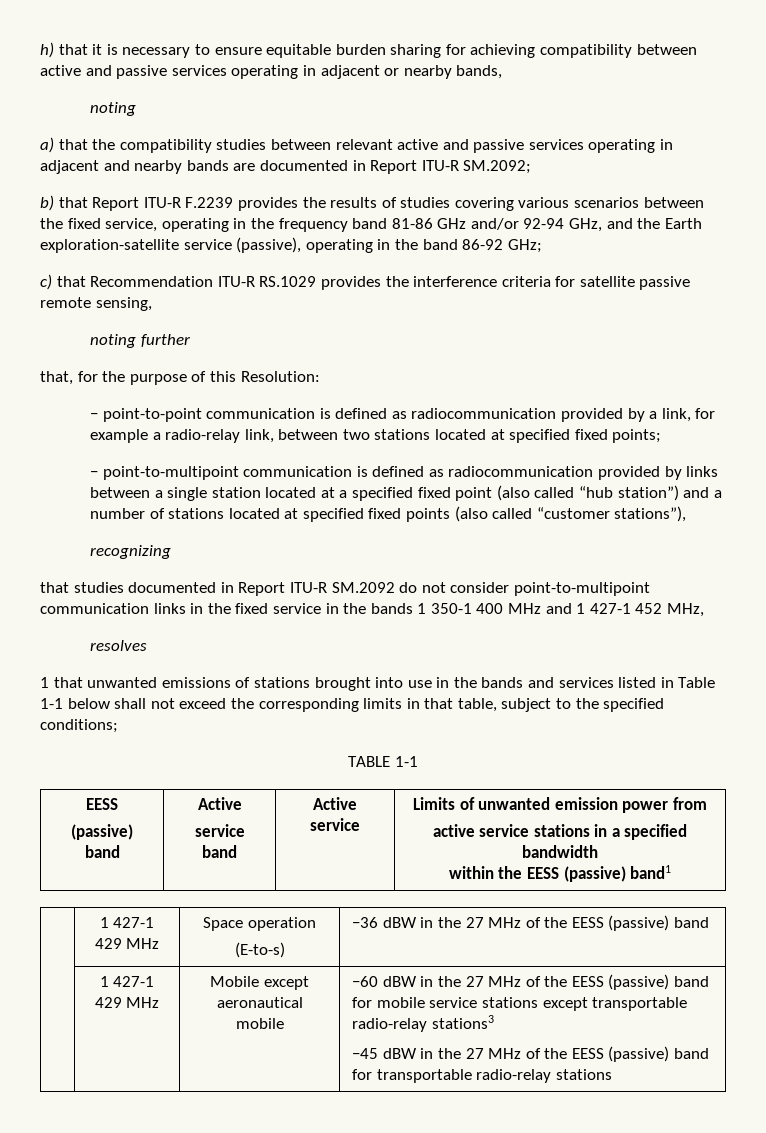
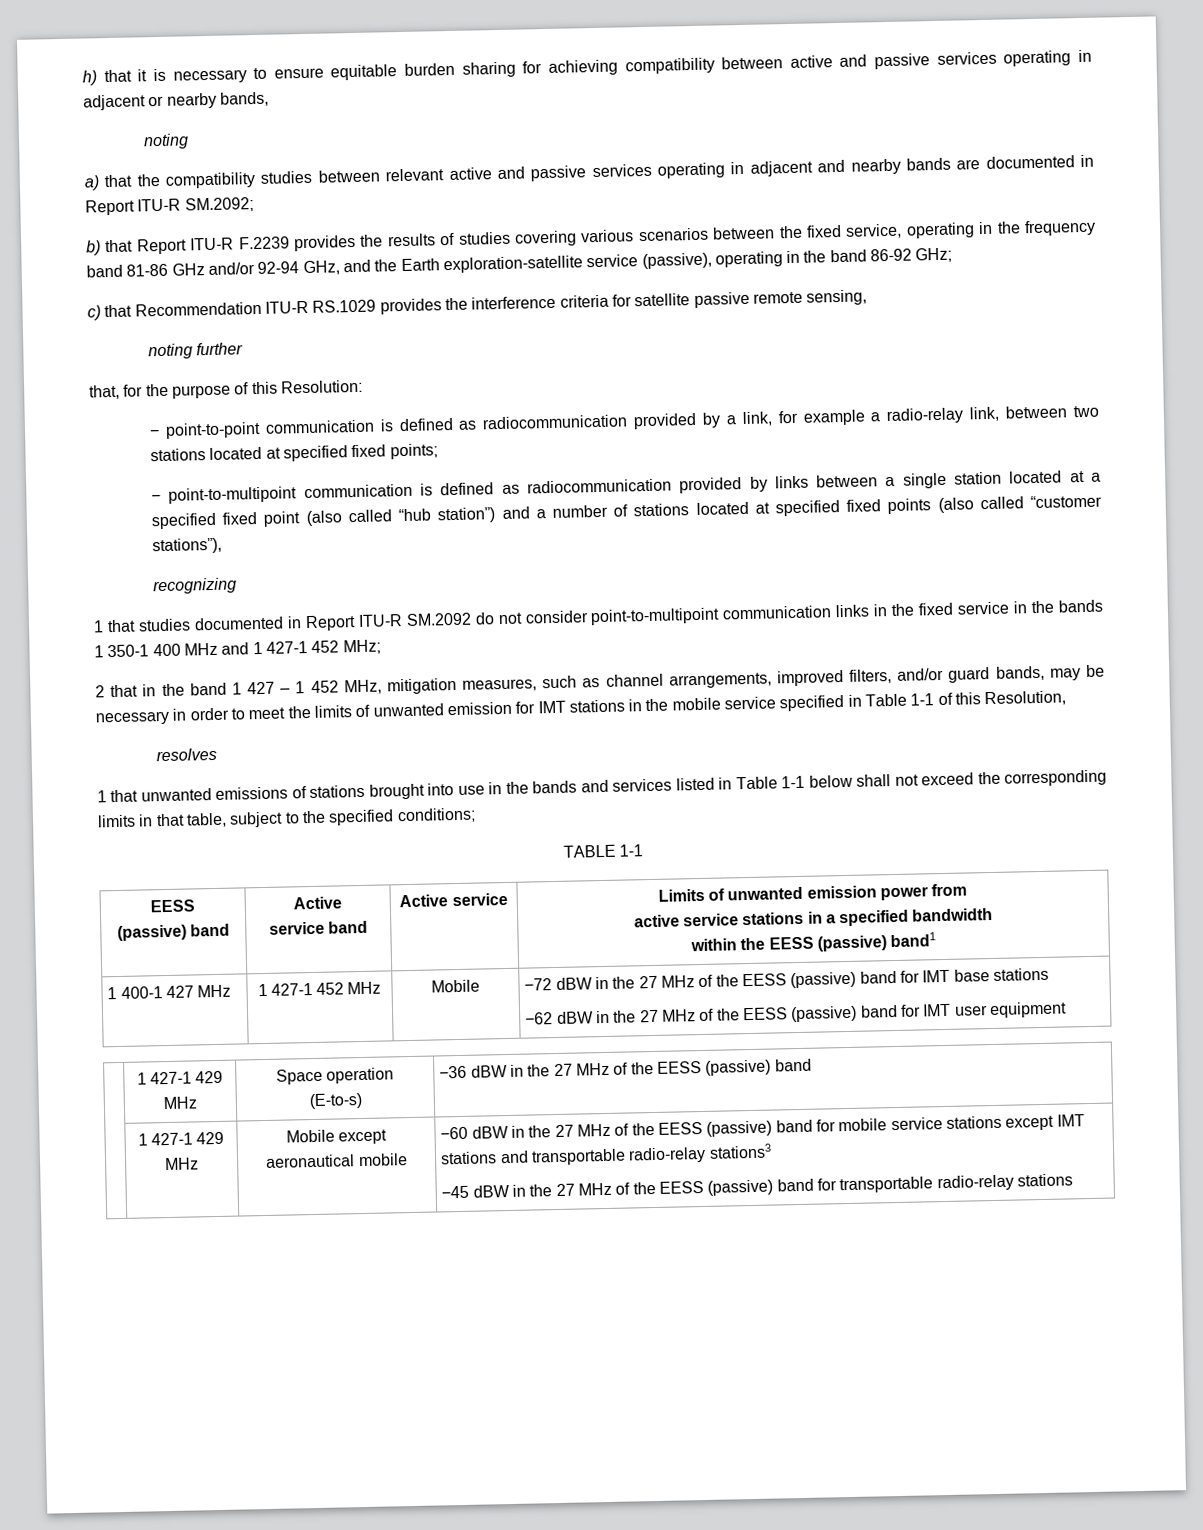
- that studies documented in Report ITU-R SM.2092 do not consider point-to-multipoint communication links in the fixed service in the bands 1 350-1 400 MHz and 1 427-1 452 MHz,
+ 1 that studies documented in Report ITU-R SM.2092 do not consider point-to-multipoint communication links in the fixed service in the bands 1 350-1 400 MHz and 1 427-1 452 MHz;
+ 2 that in the band 1 427 – 1 452 MHz, mitigation measures, such as channel arrangements, improved filters, and/or guard bands, may be necessary in order to meet the limits of unwanted emission for IMT stations in the mobile service specified in Table 1-1 of this Resolution,
+ 1 400-1 427 MHz | 1 427-1 452 MHz | Mobile | −72 dBW in the 27 MHz of the EESS (passive) band for IMT base stations
+ −62 dBW in the 27 MHz of the EESS (passive) band for IMT user equipment
- −60 dBW in the 27 MHz of the EESS (passive) band for mobile service stations except transportable radio-relay stations3
+ −60 dBW in the 27 MHz of the EESS (passive) band for mobile service stations except IMT stations and transportable radio-relay stations3

